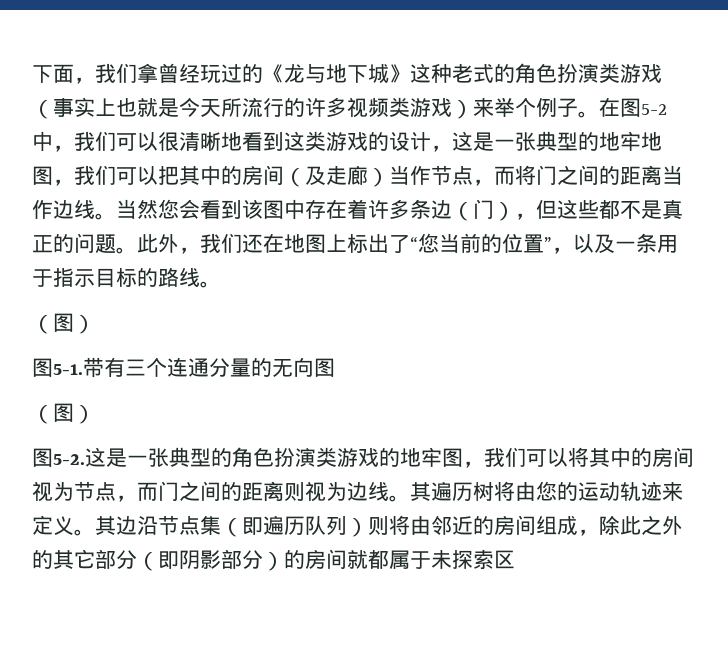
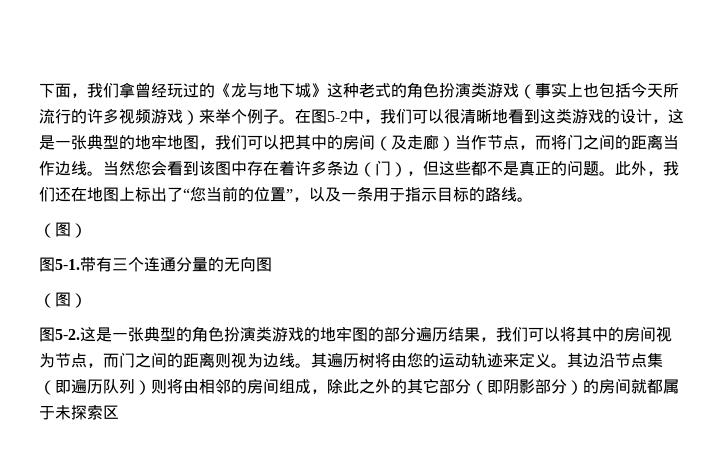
- 下面，我们拿曾经玩过的《龙与地下城》这种老式的角色扮演类游戏（事实上也就是今天所流行的许多视频类游戏）来举个例子。
+ 下面，我们拿曾经玩过的《龙与地下城》这种老式的角色扮演类游戏（事实上也包括今天所流行的许多视频游戏）来举个例子。
- 这是一张典型的角色扮演类游戏的地牢图，我们可以将其中的房间视为节点，而门之间的距离则视为边线。
+ 这是一张典型的角色扮演类游戏的地牢图的部分遍历结果，我们可以将其中的房间视为节点，而门之间的距离则视为边线。
- 其边沿节点集（即遍历队列）则将由邻近的房间组成，除此之外的其它部分（即阴影部分）的房间就都属于未探索区
+ 其边沿节点集（即遍历队列）则将由相邻的房间组成，除此之外的其它部分（即阴影部分）的房间就都属于未探索区

